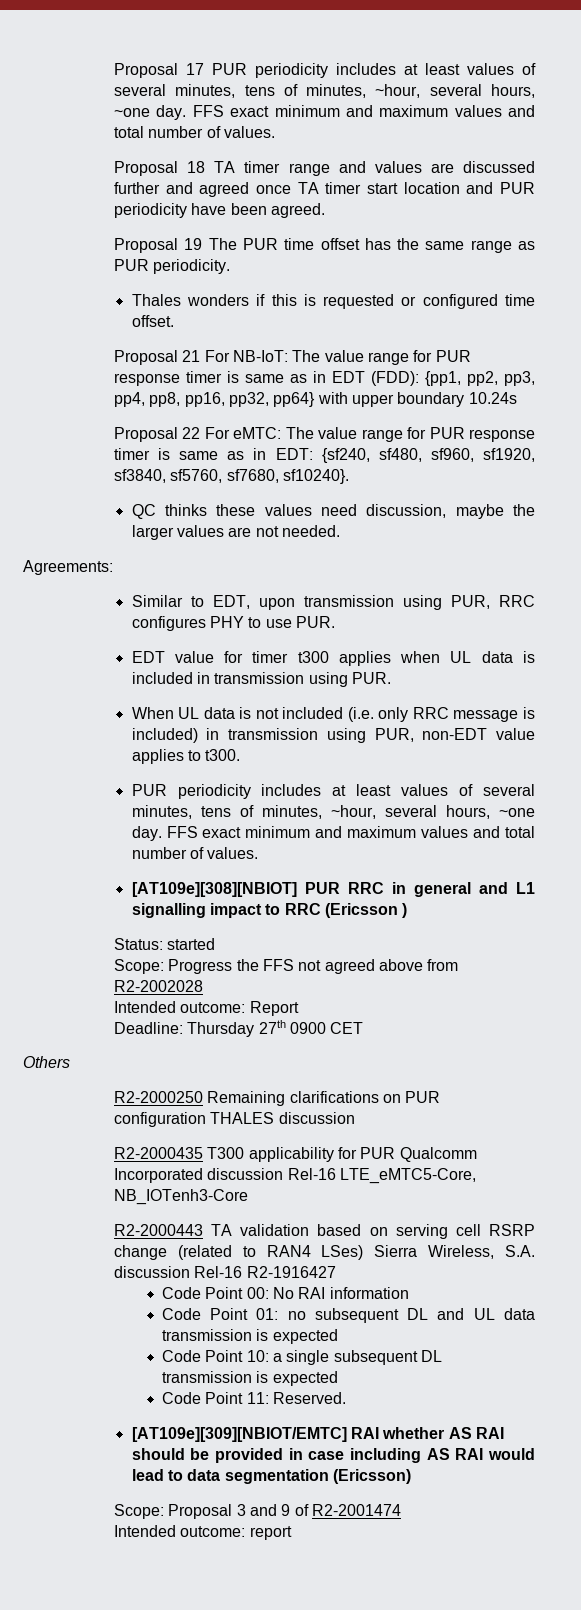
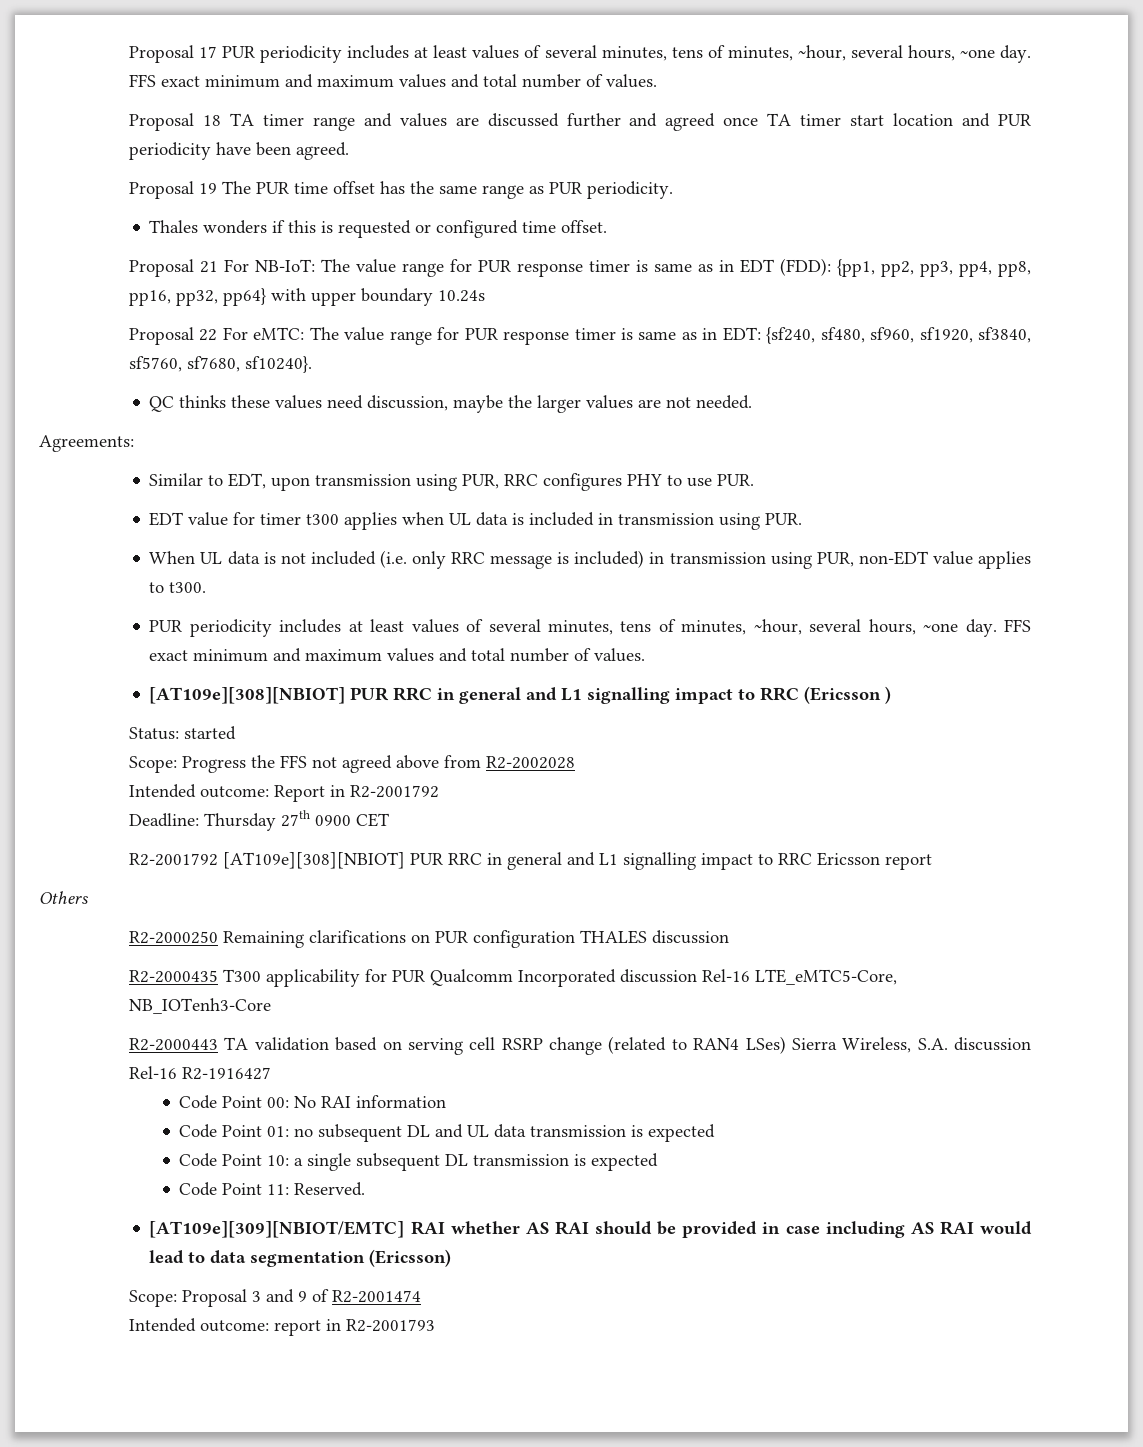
- Intended outcome: Report
+ Intended outcome: Report in R2-2001792
+ R2-2001792 [AT109e][308][NBIOT] PUR RRC in general and L1 signalling impact to RRC Ericsson report
- Intended outcome: report
+ Intended outcome: report in R2-2001793

